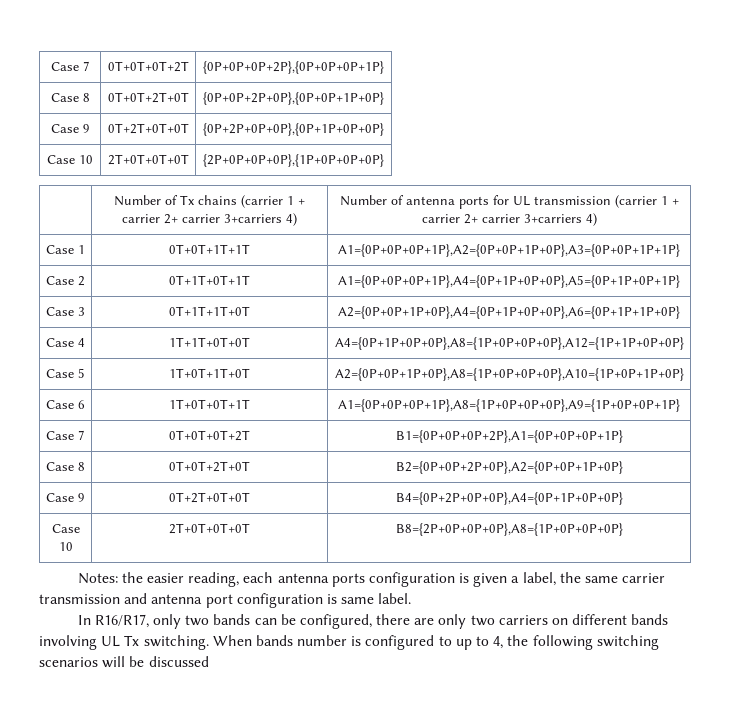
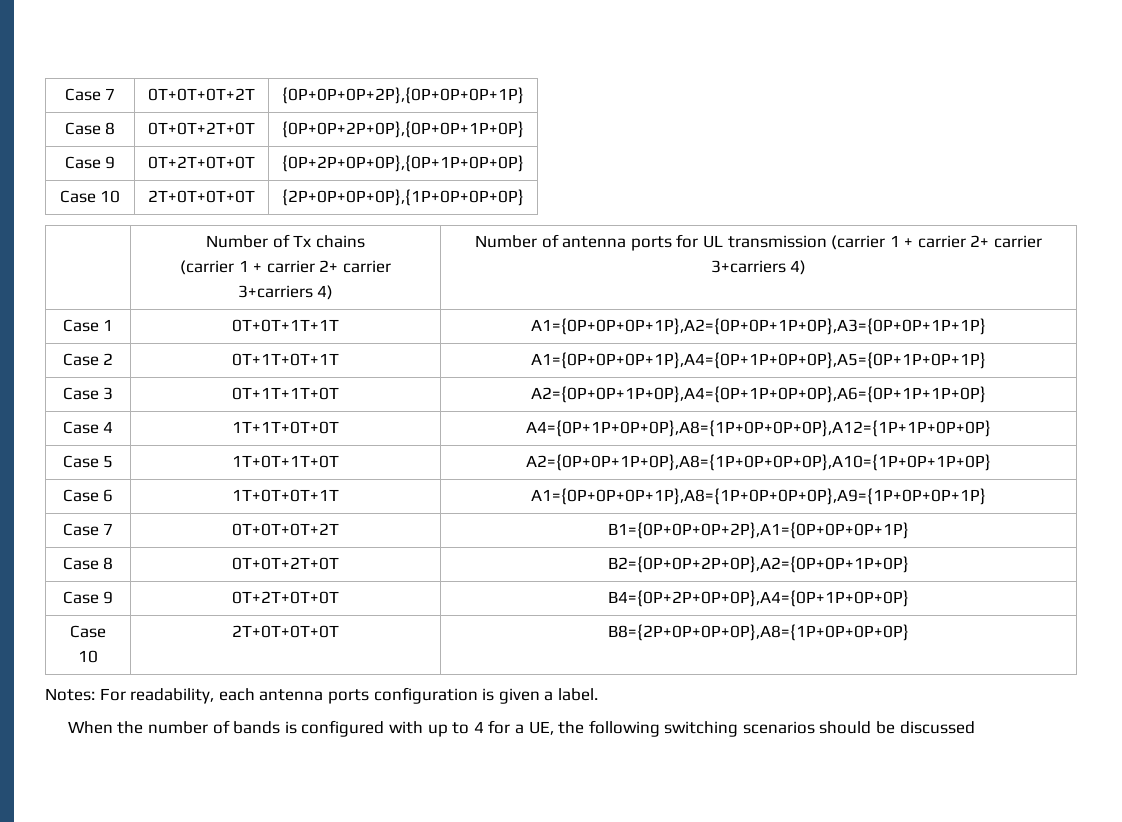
- | Number of Tx chains (carrier 1 + carrier 2+ carrier 3+carriers 4) | Number of antenna ports for UL transmission (carrier 1 + carrier 2+ carrier 3+carriers 4)
+ | Number of Tx chains
+ (carrier 1 + carrier 2+ carrier 3+carriers 4) | Number of antenna ports for UL transmission (carrier 1 + carrier 2+ carrier 3+carriers 4)
- Notes: the easier reading, each antenna ports configuration is given a label, the same carrier transmission and antenna port configuration is same label.
- In R16/R17, only two bands can be configured, there are only two carriers on different bands involving UL Tx switching. When bands number is configured to up to 4, the following switching scenarios will be discussed
+ Notes: For readability, each antenna ports configuration is given a label.
+ When the number of bands is configured with up to 4 for a UE, the following switching scenarios should be discussed

